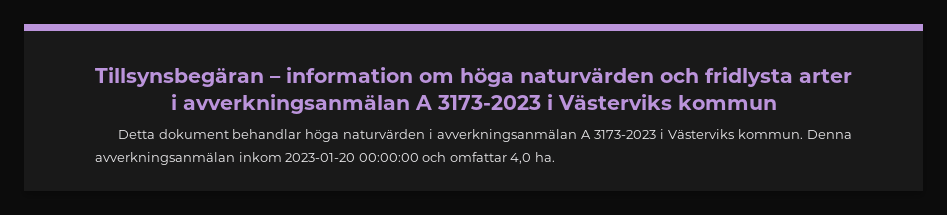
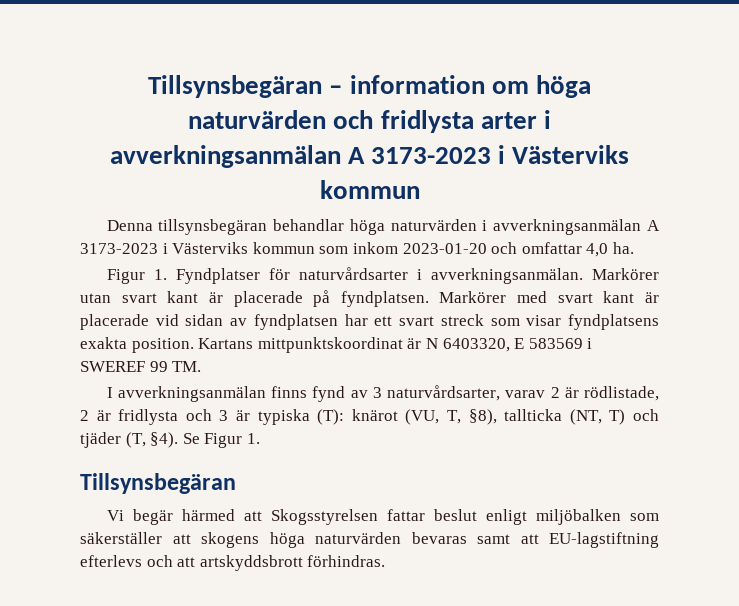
- Detta dokument behandlar höga naturvärden i avverkningsanmälan A 3173-2023 i Västerviks kommun. Denna avverkningsanmälan inkom 2023-01-20 00:00:00 och omfattar 4,0 ha.
+ Denna tillsynsbegäran behandlar höga naturvärden i avverkningsanmälan A 3173-2023 i Västerviks kommun som inkom 2023-01-20 och omfattar 4,0 ha.
+ Figur 1. Fyndplatser för naturvårdsarter i avverkningsanmälan. Markörer utan svart kant är placerade på fyndplatsen. Markörer med svart kant är placerade vid sidan av fyndplatsen har ett svart streck som visar fyndplatsens exakta position. Kartans mittpunktskoordinat är N 6403320, E 583569 i SWEREF 99 TM.
+ I avverkningsanmälan finns fynd av 3 naturvårdsarter, varav 2 är rödlistade, 2 är fridlysta och 3 är typiska (T): knärot (VU, T, §8), tallticka (NT, T) och tjäder (T, §4). Se Figur 1.
+ Tillsynsbegäran
+ Vi begär härmed att Skogsstyrelsen fattar beslut enligt miljöbalken som säkerställer att skogens höga naturvärden bevaras samt att EU-lagstiftning efterlevs och att artskyddsbrott förhindras.

